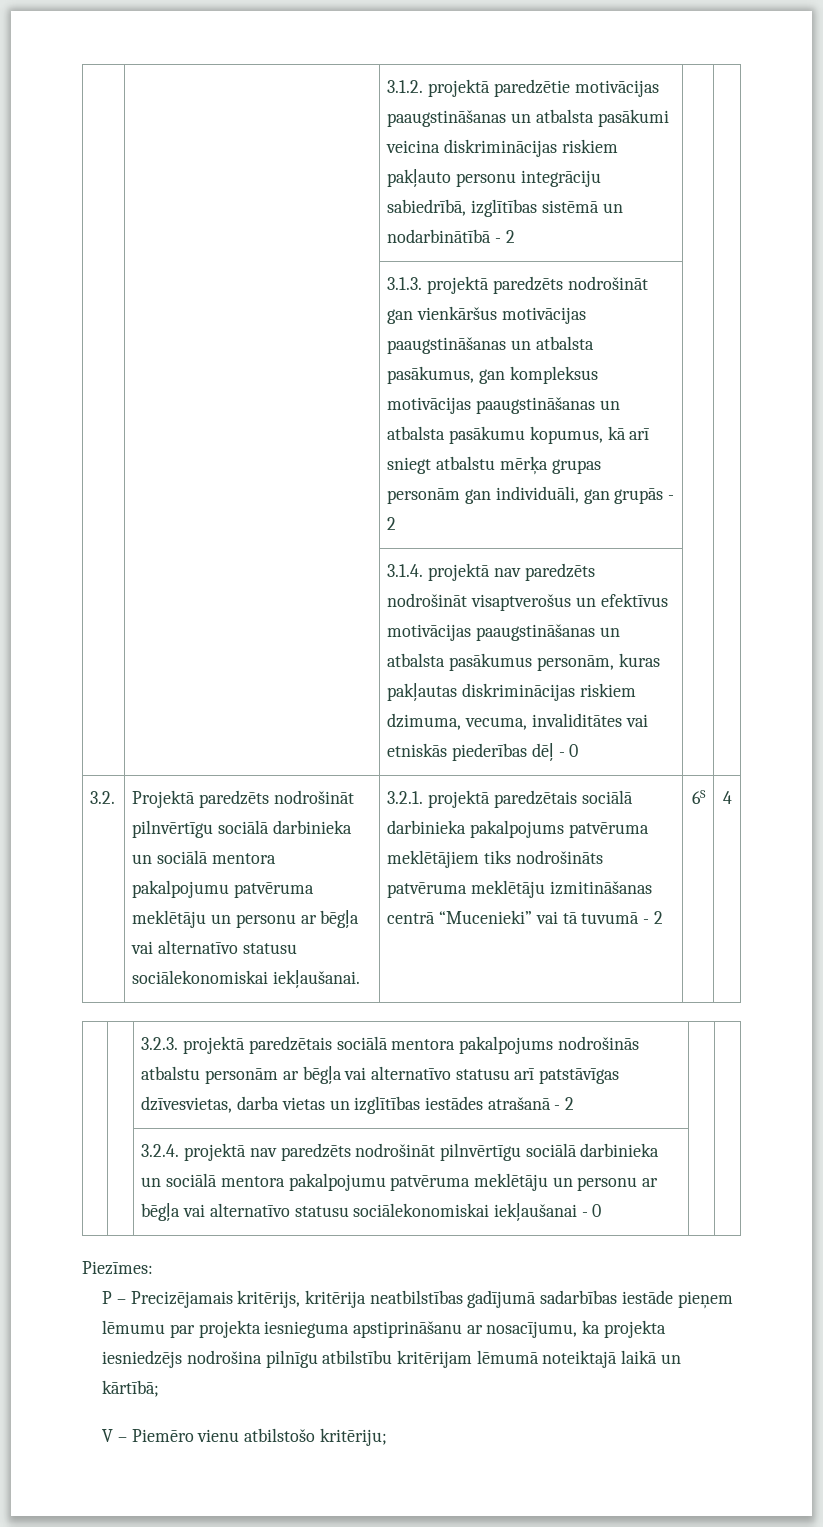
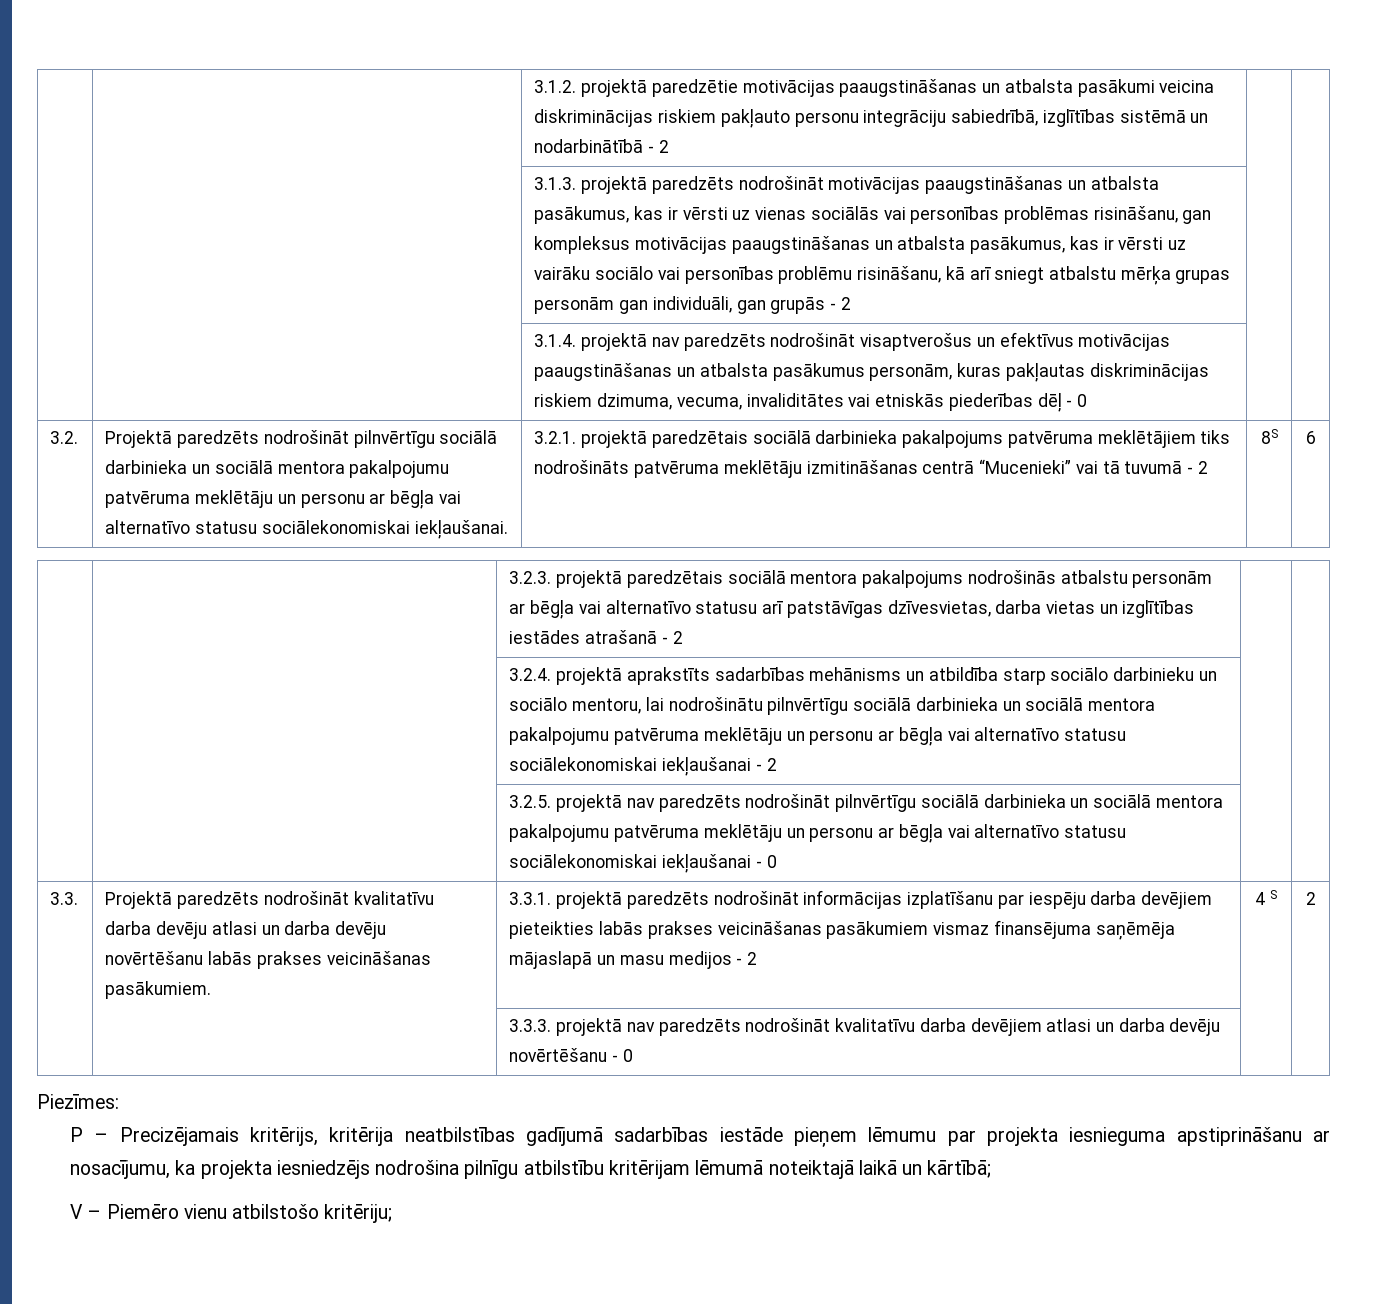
- 3.1.3. projektā paredzēts nodrošināt gan vienkāršus motivācijas paaugstināšanas un atbalsta pasākumus, gan kompleksus motivācijas paaugstināšanas un atbalsta pasākumu kopumus, kā arī sniegt atbalstu mērķa grupas personām gan individuāli, gan grupās - 2
+ 3.1.3. projektā paredzēts nodrošināt motivācijas paaugstināšanas un atbalsta pasākumus, kas ir vērsti uz vienas sociālās vai personības problēmas risināšanu, gan kompleksus motivācijas paaugstināšanas un atbalsta pasākumus, kas ir vērsti uz vairāku sociālo vai personības problēmu risināšanu, kā arī sniegt atbalstu mērķa grupas personām gan individuāli, gan grupās - 2
- 6S | 4
+ 8S | 6
- | | 3.2.4. projektā nav paredzēts nodrošināt pilnvērtīgu sociālā darbinieka un sociālā mentora pakalpojumu patvēruma meklētāju un personu ar bēgļa vai alternatīvo statusu sociālekonomiskai iekļaušanai - 0 | |
+ | | 3.2.4. projektā aprakstīts sadarbības mehānisms un atbildība starp sociālo darbinieku un sociālo mentoru, lai nodrošinātu pilnvērtīgu sociālā darbinieka un sociālā mentora pakalpojumu patvēruma meklētāju un personu ar bēgļa vai alternatīvo statusu sociālekonomiskai iekļaušanai - 2 | |
+ | | 3.2.5. projektā nav paredzēts nodrošināt pilnvērtīgu sociālā darbinieka un sociālā mentora pakalpojumu patvēruma meklētāju un personu ar bēgļa vai alternatīvo statusu sociālekonomiskai iekļaušanai - 0 | |
+ 3.3. | Projektā paredzēts nodrošināt kvalitatīvu darba devēju atlasi un darba devēju novērtēšanu labās prakses veicināšanas pasākumiem. | 3.3.1. projektā paredzēts nodrošināt informācijas izplatīšanu par iespēju darba devējiem pieteikties labās prakses veicināšanas pasākumiem vismaz finansējuma saņēmēja mājaslapā un masu medijos - 2 | 4 S | 2
+ | | 3.3.3. projektā nav paredzēts nodrošināt kvalitatīvu darba devējiem atlasi un darba devēju novērtēšanu - 0 | |

